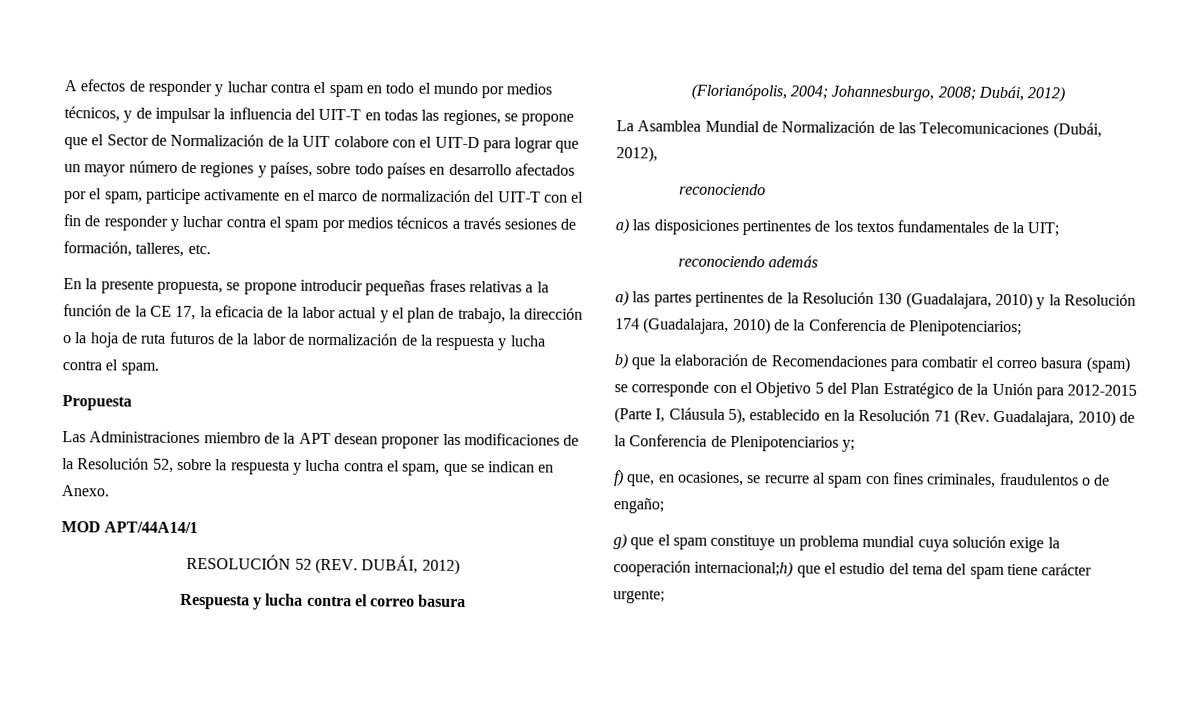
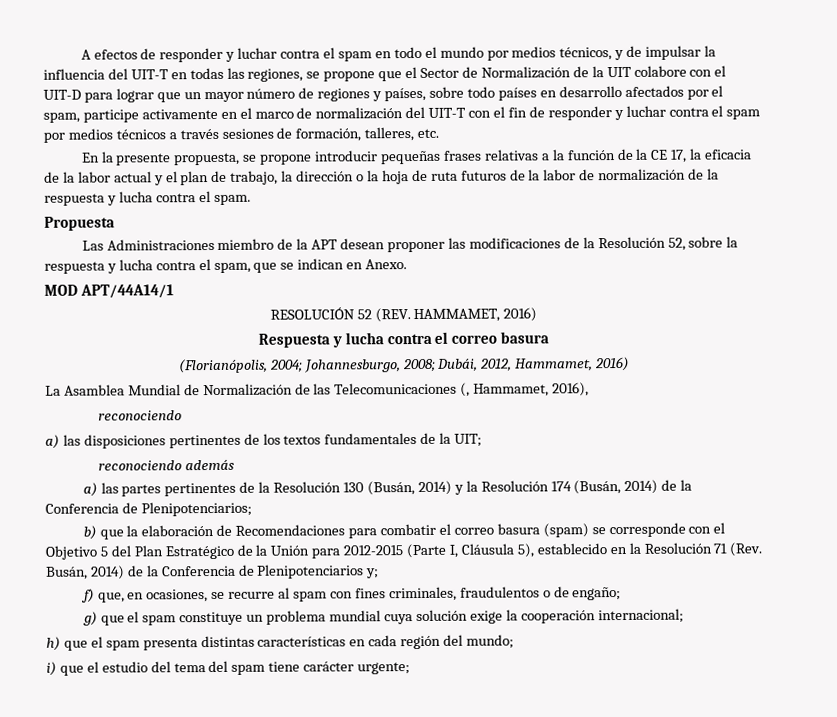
- RESOLUCIÓN 52 (REV. DUBÁI, 2012)
+ RESOLUCIÓN 52 (REV. HAMMAMET, 2016)
- (Florianópolis, 2004; Johannesburgo, 2008; Dubái, 2012)
+ (Florianópolis, 2004; Johannesburgo, 2008; Dubái, 2012, Hammamet, 2016)
- La Asamblea Mundial de Normalización de las Telecomunicaciones (Dubái, 2012),
+ La Asamblea Mundial de Normalización de las Telecomunicaciones (, Hammamet, 2016),
- a) las partes pertinentes de la Resolución 130 (Guadalajara, 2010) y la Resolución 174 (Guadalajara, 2010) de la Conferencia de Plenipotenciarios;
+ a) las partes pertinentes de la Resolución 130 (Busán, 2014) y la Resolución 174 (Busán, 2014) de la Conferencia de Plenipotenciarios;
- b) que la elaboración de Recomendaciones para combatir el correo basura (spam) se corresponde con el Objetivo 5 del Plan Estratégico de la Unión para 2012-2015 (Parte I, Cláusula 5), establecido en la Resolución 71 (Rev. Guadalajara, 2010) de la Conferencia de Plenipotenciarios y;
+ b) que la elaboración de Recomendaciones para combatir el correo basura (spam) se corresponde con el Objetivo 5 del Plan Estratégico de la Unión para 2012-2015 (Parte I, Cláusula 5), establecido en la Resolución 71 (Rev. Busán, 2014) de la Conferencia de Plenipotenciarios y;
- g) que el spam constituye un problema mundial cuya solución exige la cooperación internacional;h) que el estudio del tema del spam tiene carácter urgente;
+ g) que el spam constituye un problema mundial cuya solución exige la cooperación internacional;
+ h) que el spam presenta distintas características en cada región del mundo;
+ i) que el estudio del tema del spam tiene carácter urgente;

